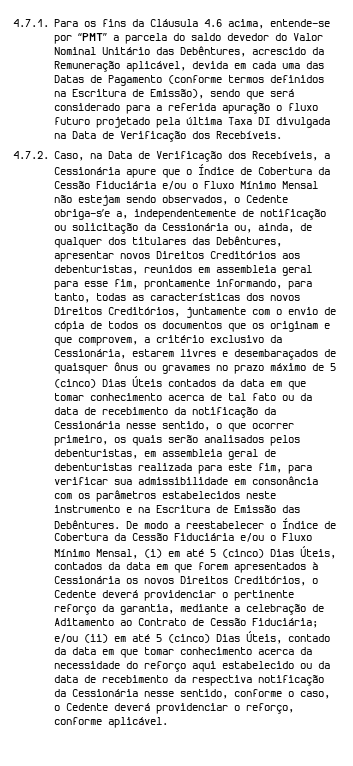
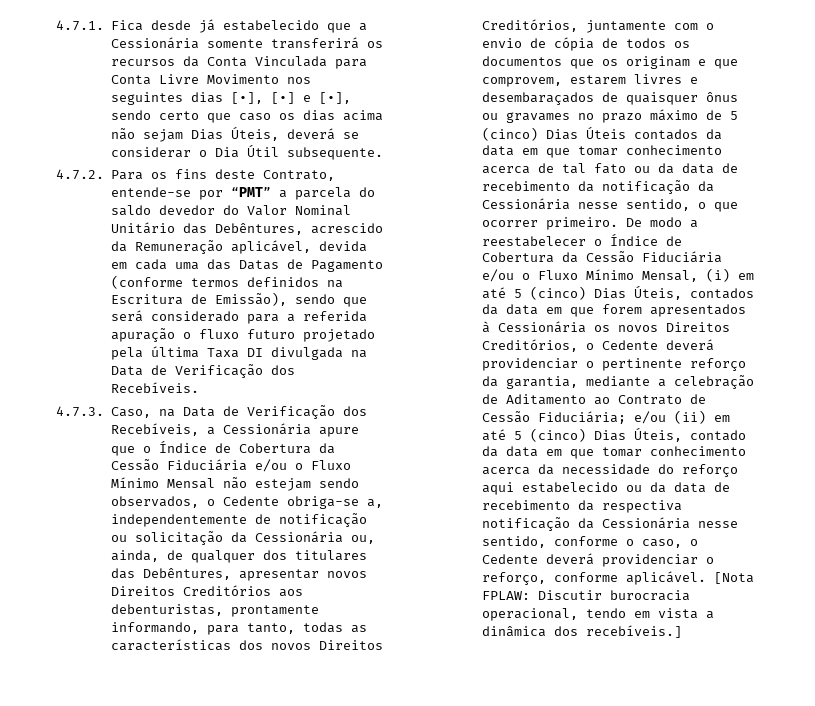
- 4.7.1. Para os fins da Cláusula 4.6 acima, entende-se por “PMT” a parcela do saldo devedor do Valor Nominal Unitário das Debêntures, acrescido da Remuneração aplicável, devida em cada uma das Datas de Pagamento (conforme termos definidos na Escritura de Emissão), sendo que será considerado para a referida apuração o fluxo futuro projetado pela última Taxa DI divulgada na Data de Verificação dos Recebíveis.
+ 4.7.1. Fica desde já estabelecido que a Cessionária somente transferirá os recursos da Conta Vinculada para Conta Livre Movimento nos seguintes dias [•], [•] e [•], sendo certo que caso os dias acima não sejam Dias Úteis, deverá se considerar o Dia Útil subsequente.
+ 4.7.2. Para os fins deste Contrato, entende-se por “PMT” a parcela do saldo devedor do Valor Nominal Unitário das Debêntures, acrescido da Remuneração aplicável, devida em cada uma das Datas de Pagamento (conforme termos definidos na Escritura de Emissão), sendo que será considerado para a referida apuração o fluxo futuro projetado pela última Taxa DI divulgada na Data de Verificação dos Recebíveis.
- 4.7.2. Caso, na Data de Verificação dos Recebíveis, a Cessionária apure que o Índice de Cobertura da Cessão Fiduciária e/ou o Fluxo Mínimo Mensal não estejam sendo observados, o Cedente obriga-s’e a, independentemente de notificação ou solicitação da Cessionária ou, ainda, de qualquer dos titulares das Debêntures, apresentar novos Direitos Creditórios aos debenturistas, reunidos em assembleia geral para esse fim, prontamente informando, para tanto, todas as características dos novos Direitos Creditórios, juntamente com o envio de cópia de todos os documentos que os originam e que comprovem, a critério exclusivo da Cessionária, estarem livres e desembaraçados de quaisquer ônus ou gravames no prazo máximo de 5 (cinco) Dias Úteis contados da data em que tomar conhecimento acerca de tal fato ou da data de recebimento da notificação da Cessionária nesse sentido, o que ocorrer primeiro, os quais serão analisados pelos debenturistas, em assembleia geral de debenturistas realizada para este fim, para verificar sua admissibilidade em consonância com os parâmetros estabelecidos neste instrumento e na Escritura de Emissão das Debêntures.
+ 4.7.3. Caso, na Data de Verificação dos Recebíveis, a Cessionária apure que o Índice de Cobertura da Cessão Fiduciária e/ou o Fluxo Mínimo Mensal não estejam sendo observados, o Cedente obriga-se a, independentemente de notificação ou solicitação da Cessionária ou, ainda, de qualquer dos titulares das Debêntures, apresentar novos Direitos Creditórios aos debenturistas, prontamente informando, para tanto, todas as características dos novos Direitos Creditórios, juntamente com o envio de cópia de todos os documentos que os originam e que comprovem, estarem livres e desembaraçados de quaisquer ônus ou gravames no prazo máximo de 5 (cinco) Dias Úteis contados da data em que tomar conhecimento acerca de tal fato ou da data de recebimento da notificação da Cessionária nesse sentido, o que ocorrer primeiro.
+ [Nota FPLAW: Discutir burocracia operacional, tendo em vista a dinâmica dos recebíveis.]

